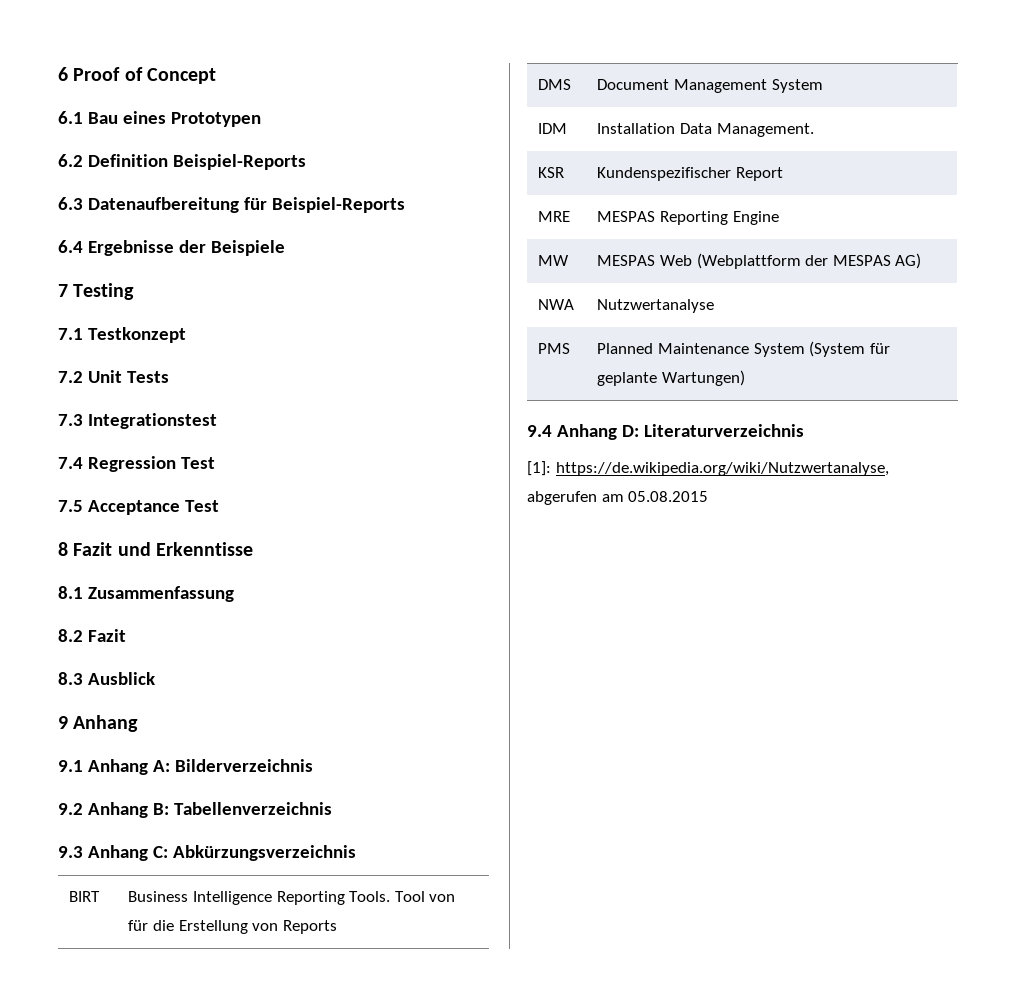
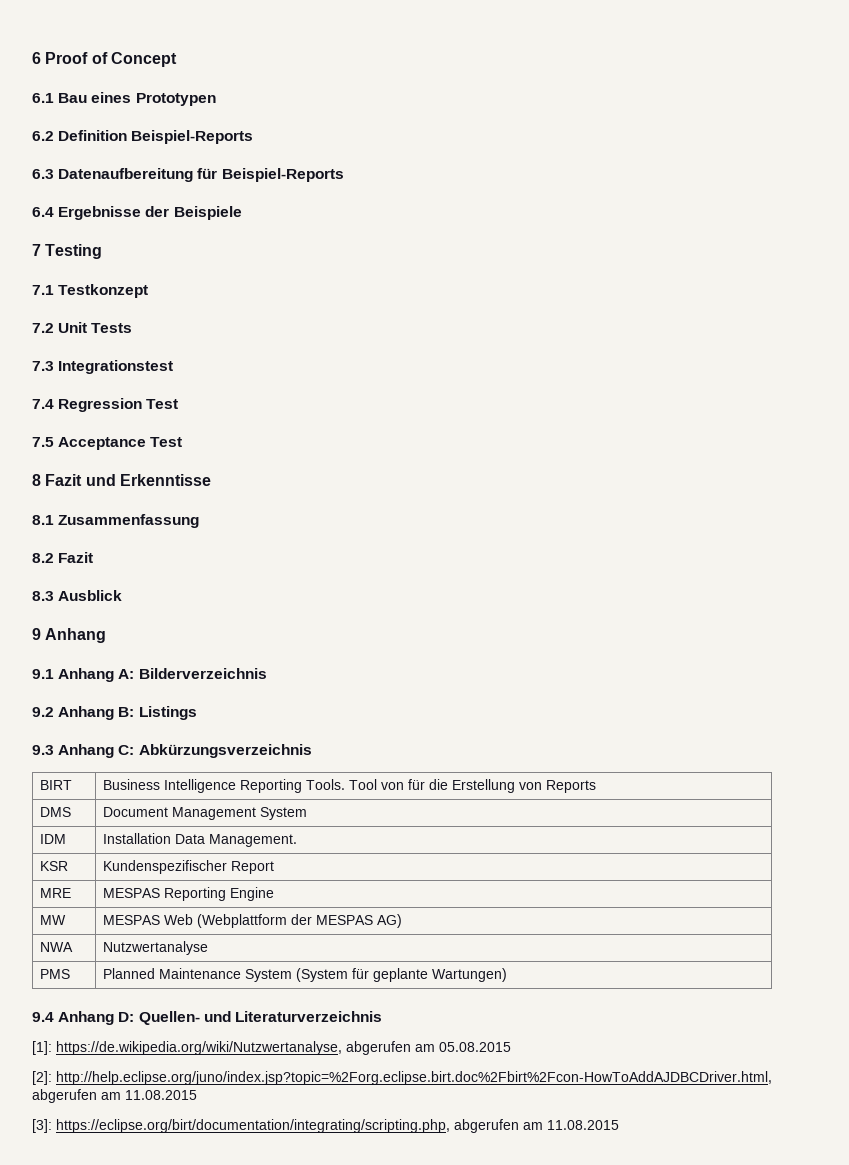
- 9.2 Anhang B: Tabellenverzeichnis
+ 9.2 Anhang B: Listings
- 9.4 Anhang D: Literaturverzeichnis
+ 9.4 Anhang D: Quellen- und Literaturverzeichnis
+ [2]: http://help.eclipse.org/juno/index.jsp?topic=%2Forg.eclipse.birt.doc%2Fbirt%2Fcon-HowToAddAJDBCDriver.html, abgerufen am 11.08.2015
+ [3]: https://eclipse.org/birt/documentation/integrating/scripting.php, abgerufen am 11.08.2015

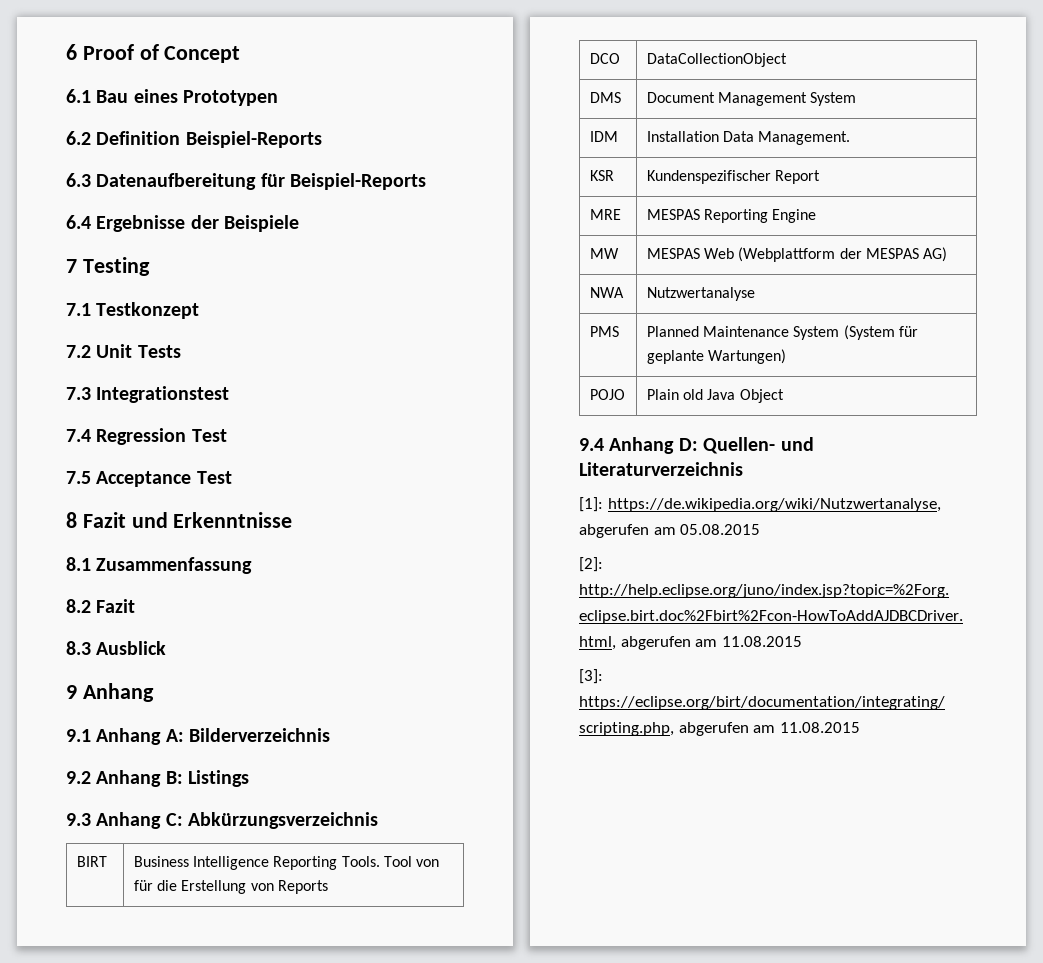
- 8 Fazit und Erkenntisse
+ 8 Fazit und Erkenntnisse
+ DCO | DataCollectionObject
+ POJO | Plain old Java Object

